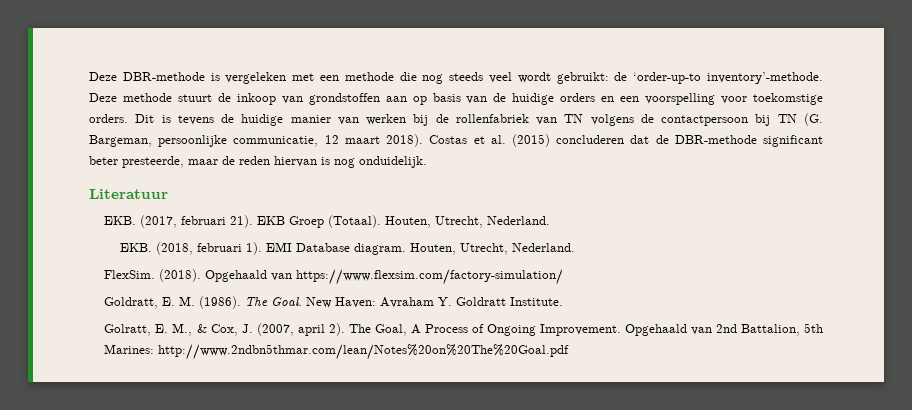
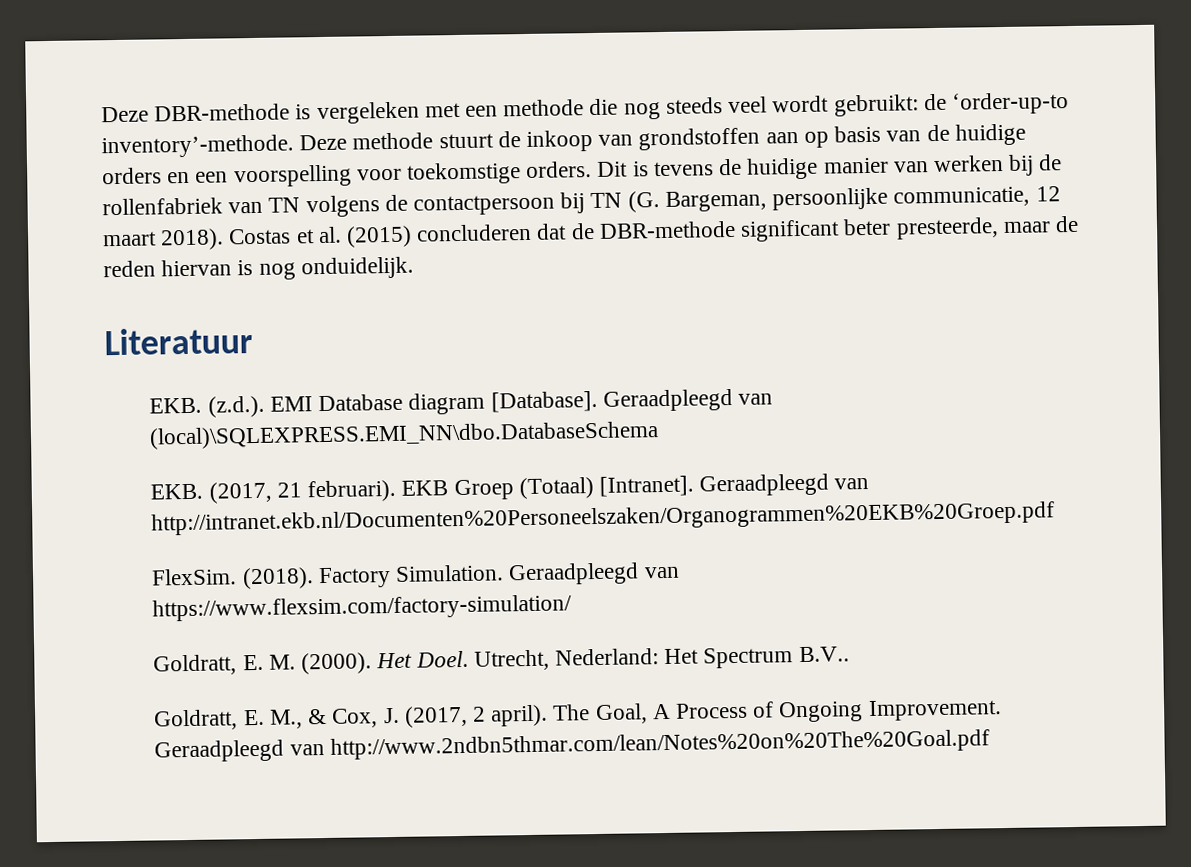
- EKB. (2017, februari 21). EKB Groep (Totaal). Houten, Utrecht, Nederland.
- EKB. (2018, februari 1). EMI Database diagram. Houten, Utrecht, Nederland.
+ EKB. (z.d.). EMI Database diagram [Database]. Geraadpleegd van (local)\SQLEXPRESS.EMI_NN\dbo.DatabaseSchema
+ EKB. (2017, 21 februari). EKB Groep (Totaal) [Intranet]. Geraadpleegd van http://intranet.ekb.nl/Documenten%20Personeelszaken/Organogrammen%20EKB%20Groep.pdf
- Opgehaald van https://www.flexsim.com/factory-simulation/
+ Factory Simulation. Geraadpleegd van https://www.flexsim.com/factory-simulation/
- Goldratt, E. M. (1986). The Goal. New Haven: Avraham Y. Goldratt Institute.
- Golratt, E. M., & Cox, J. (2007, april 2).
+ Goldratt, E. M. (2000). Het Doel. Utrecht, Nederland: Het Spectrum B.V..
+ Goldratt, E. M., & Cox, J. (2017, 2 april).
- Opgehaald van 2nd Battalion, 5th Marines: http://www.2ndbn5thmar.com/lean/Notes%20on%20The%20Goal.pdf
+ Geraadpleegd van http://www.2ndbn5thmar.com/lean/Notes%20on%20The%20Goal.pdf

